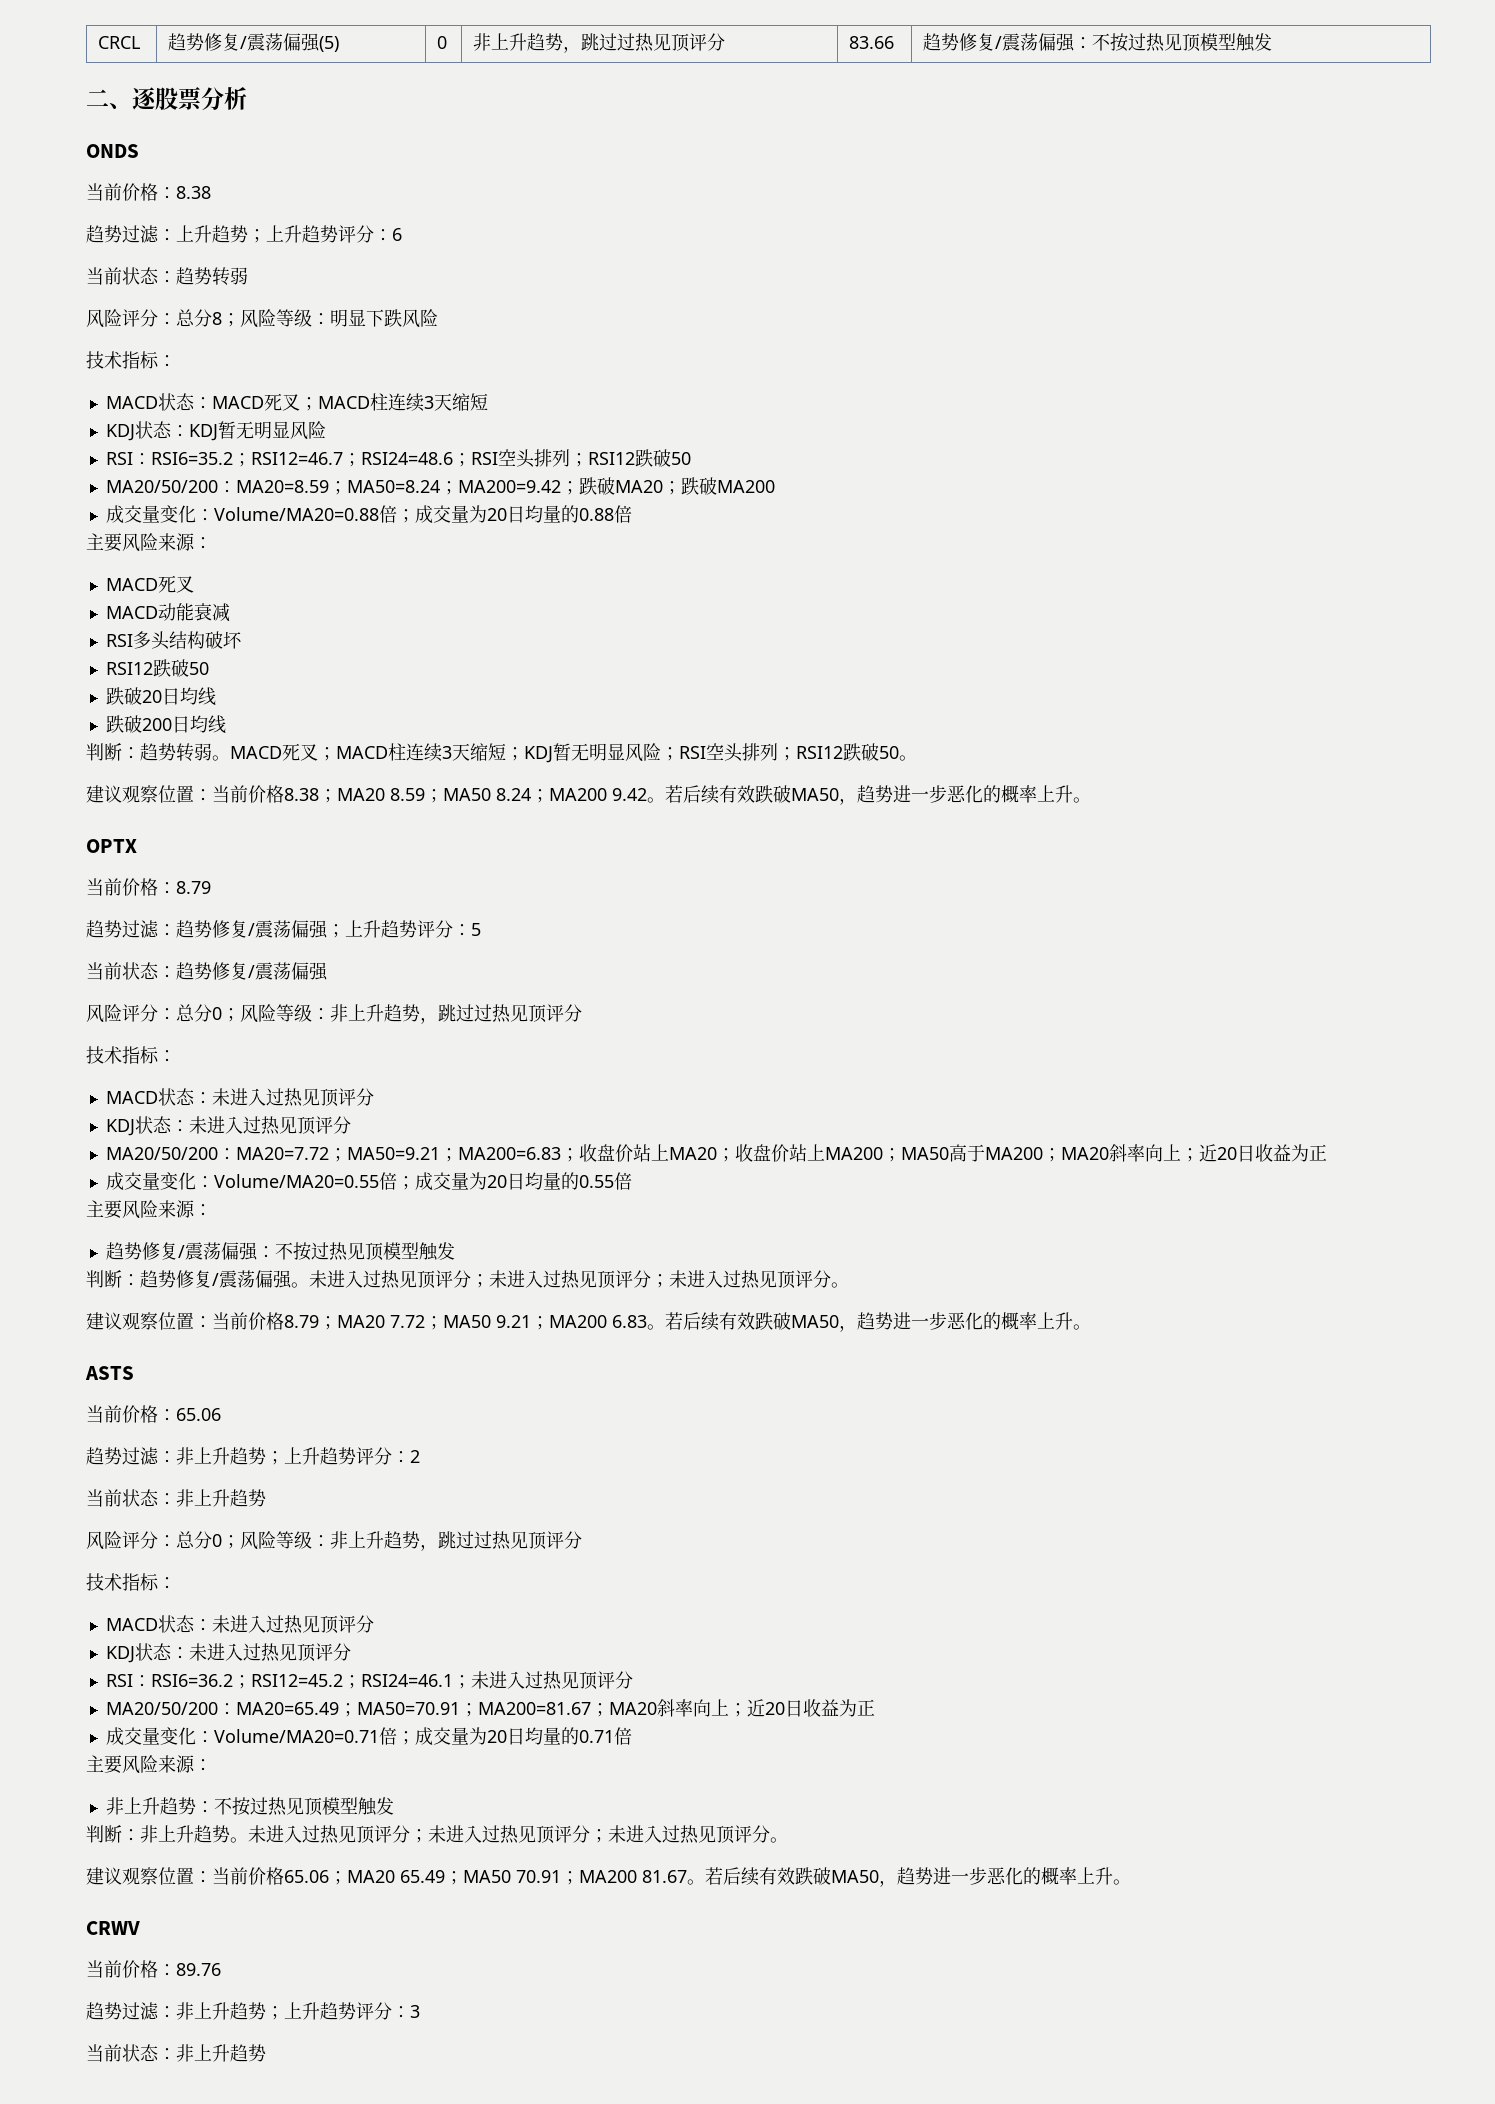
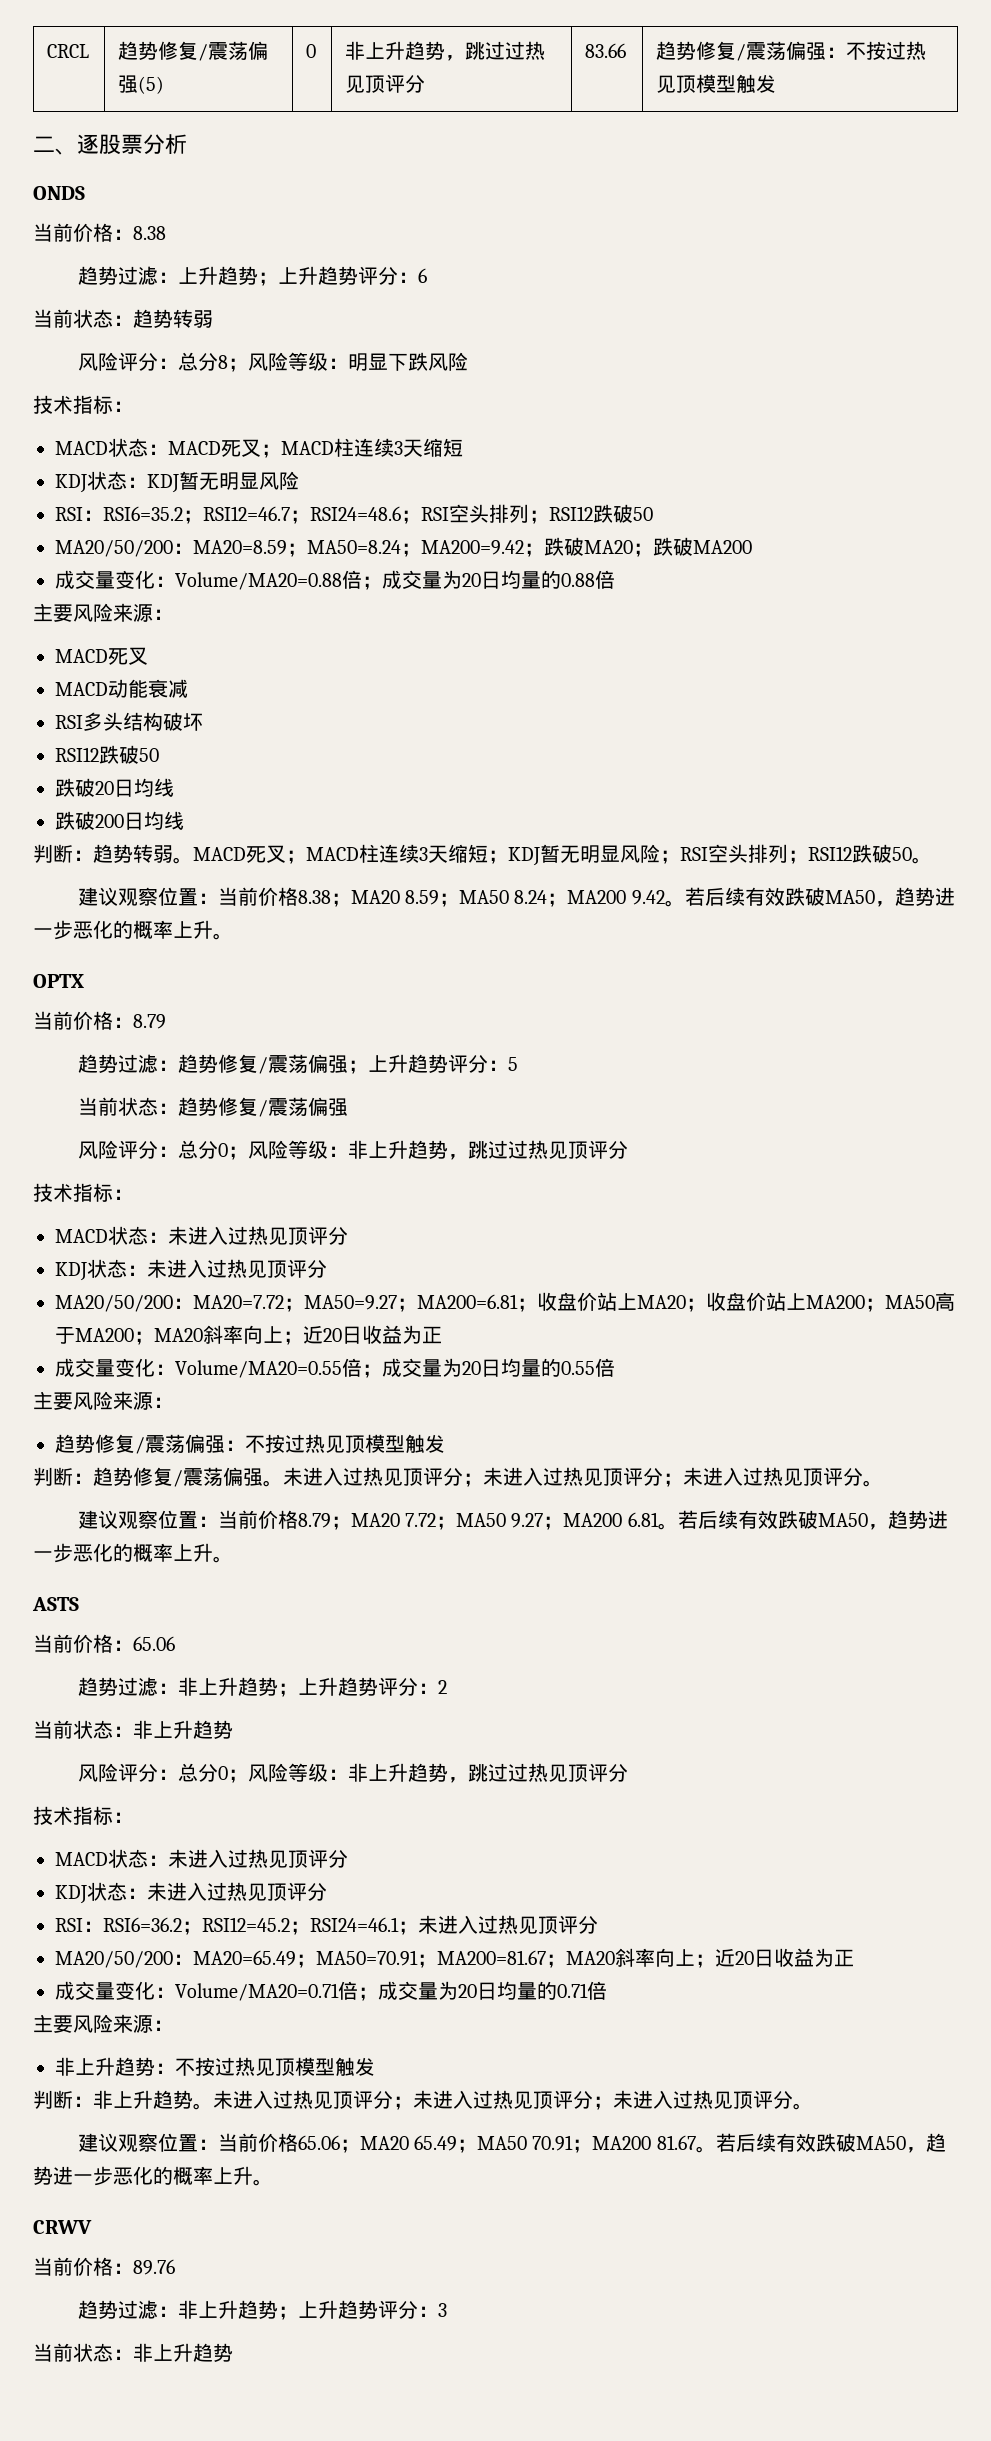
- MA20/50/200：MA20=7.72；MA50=9.21；MA200=6.83；收盘价站上MA20；收盘价站上MA200；MA50高于MA200；MA20斜率向上；近20日收益为正
+ MA20/50/200：MA20=7.72；MA50=9.27；MA200=6.81；收盘价站上MA20；收盘价站上MA200；MA50高于MA200；MA20斜率向上；近20日收益为正
- 建议观察位置：当前价格8.79；MA20 7.72；MA50 9.21；MA200 6.83。
+ 建议观察位置：当前价格8.79；MA20 7.72；MA50 9.27；MA200 6.81。

